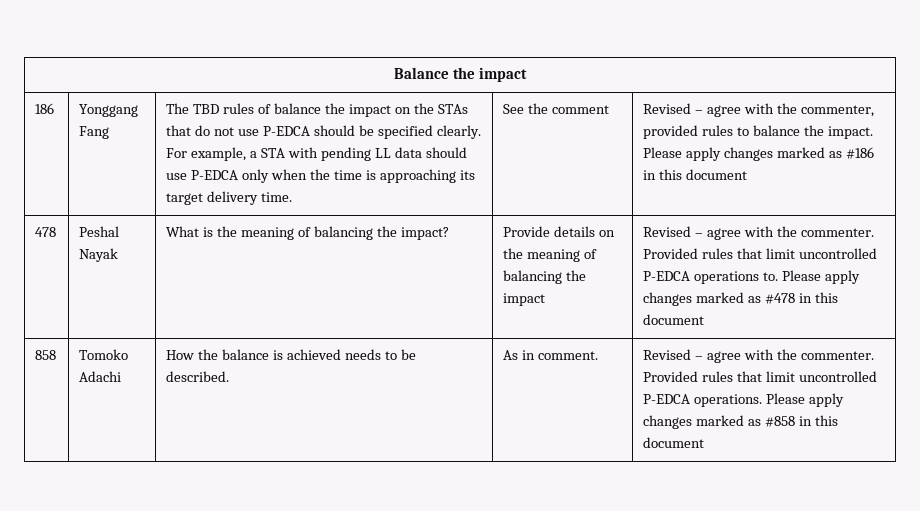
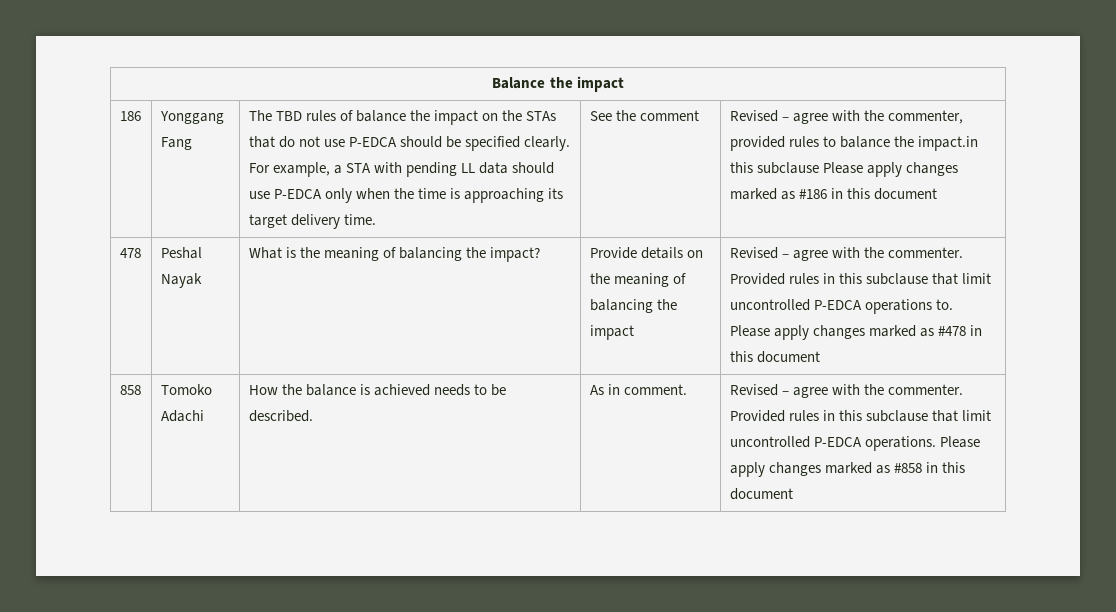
- Revised – agree with the commenter, provided rules to balance the impact. Please apply changes marked as #186 in this document
+ Revised – agree with the commenter, provided rules to balance the impact.in this subclause Please apply changes marked as #186 in this document
- Provided rules that limit uncontrolled P-EDCA operations to.
+ Provided rules in this subclause that limit uncontrolled P-EDCA operations to.
- 858 | Tomoko Adachi | How the balance is achieved needs to be described. | As in comment. | Revised – agree with the commenter. Provided rules that limit uncontrolled P-EDCA operations. Please apply changes marked as #858 in this document
+ 858 | Tomoko Adachi | How the balance is achieved needs to be described. | As in comment. | Revised – agree with the commenter. Provided rules in this subclause that limit uncontrolled P-EDCA operations. Please apply changes marked as #858 in this document

